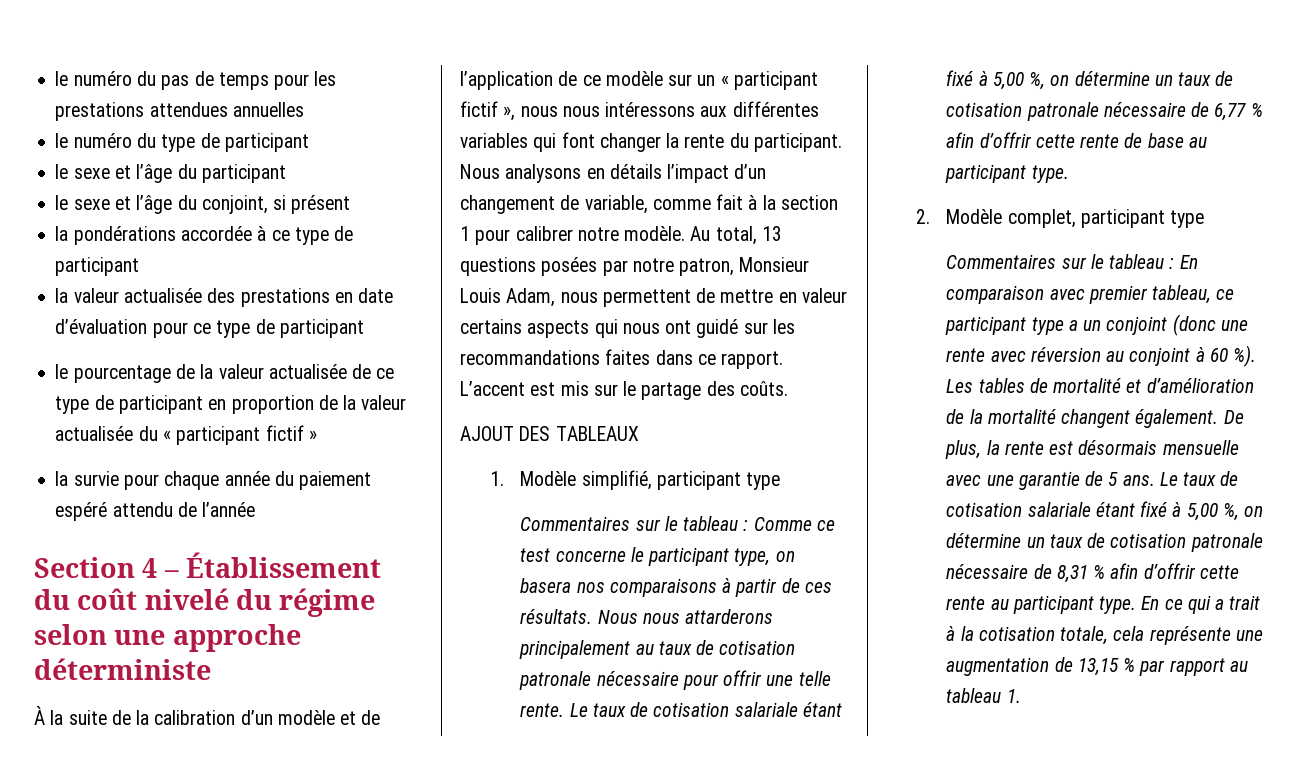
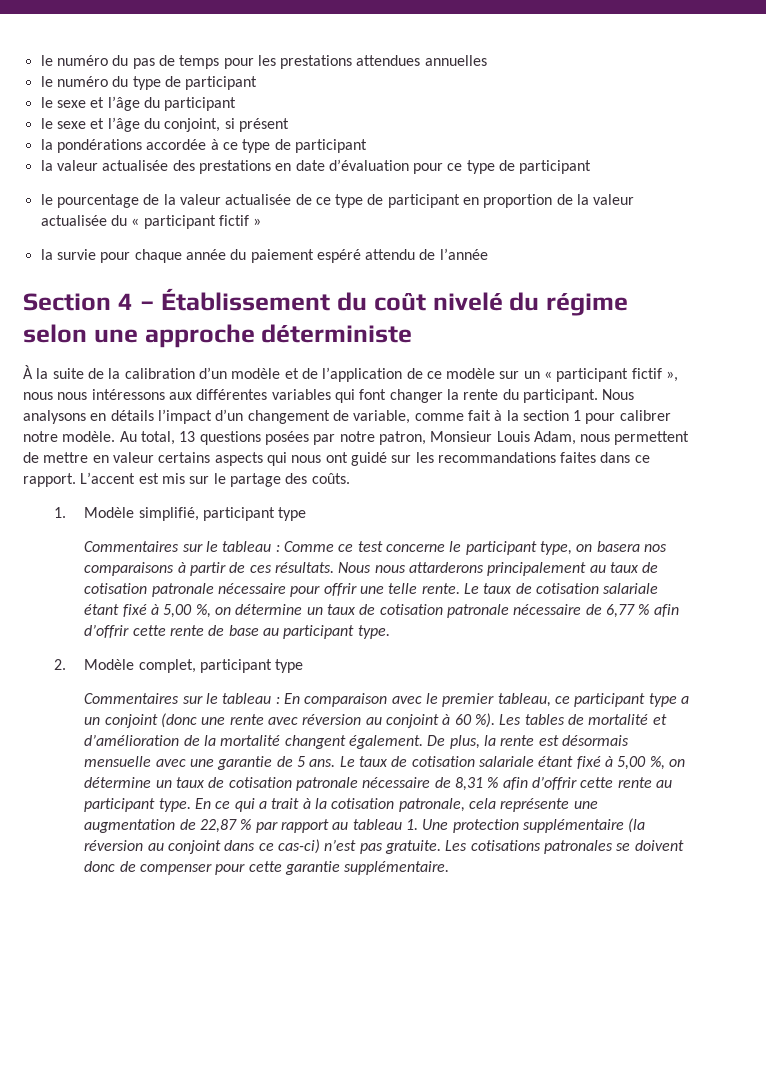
- AJOUT DES TABLEAUX
- Commentaires sur le tableau : En comparaison avec premier tableau, ce participant type a un conjoint (donc une rente avec réversion au conjoint à 60 %).
+ Commentaires sur le tableau : En comparaison avec le premier tableau, ce participant type a un conjoint (donc une rente avec réversion au conjoint à 60 %).
- En ce qui a trait à la cotisation totale, cela représente une augmentation de 13,15 % par rapport au tableau 1.
+ En ce qui a trait à la cotisation patronale, cela représente une augmentation de 22,87 % par rapport au tableau 1. Une protection supplémentaire (la réversion au conjoint dans ce cas-ci) n’est pas gratuite. Les cotisations patronales se doivent donc de compenser pour cette garantie supplémentaire.

